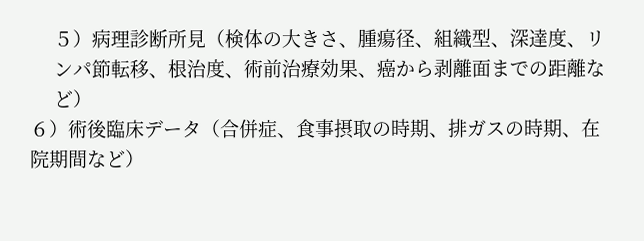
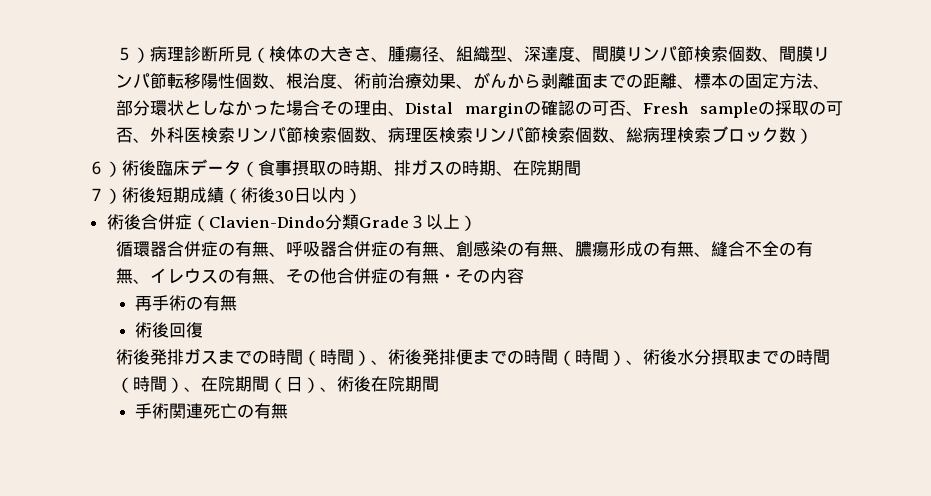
- ５）病理診断所見（検体の大きさ、腫瘍径、組織型、深達度、リンパ節転移、根治度、術前治療効果、癌から剥離面までの距離など）
+ ５）病理診断所見（検体の大きさ、腫瘍径、組織型、深達度、間膜リンパ節検索個数、間膜リンパ節転移陽性個数、根治度、術前治療効果、がんから剥離面までの距離、標本の固定方法、部分環状としなかった場合その理由、Distal marginの確認の可否、Fresh sampleの採取の可否、外科医検索リンパ節検索個数、病理医検索リンパ節検索個数、総病理検索ブロック数）
- ６）術後臨床データ（合併症、食事摂取の時期、排ガスの時期、在院期間など）
+ ６）術後臨床データ（食事摂取の時期、排ガスの時期、在院期間
+ ７）術後短期成績（術後30日以内）
+ 術後合併症（Clavien-Dindo分類Grade３以上）
+ 循環器合併症の有無、呼吸器合併症の有無、創感染の有無、膿瘍形成の有無、縫合不全の有無、イレウスの有無、その他合併症の有無・その内容
+ 再手術の有無
+ 術後回復
+ 術後発排ガスまでの時間（時間）、術後発排便までの時間（時間）、術後水分摂取までの時間（時間）、在院期間（日）、術後在院期間
+ 手術関連死亡の有無

